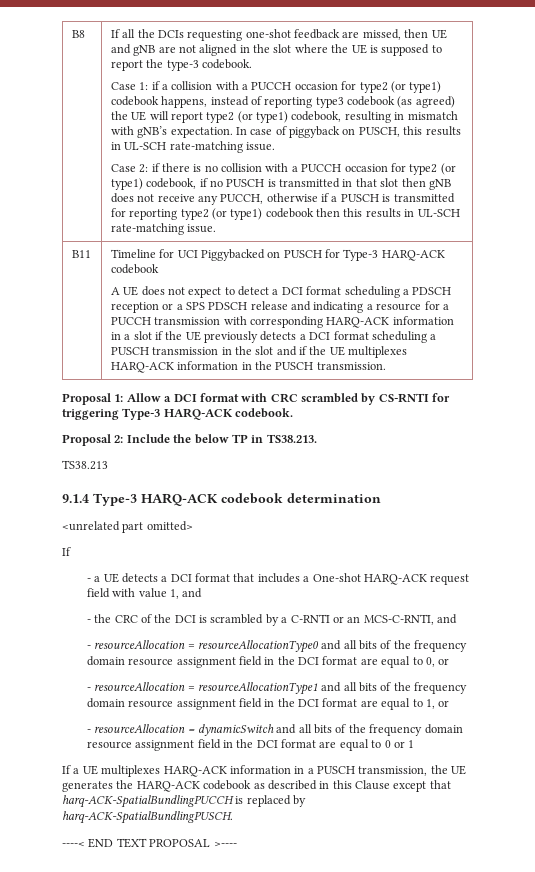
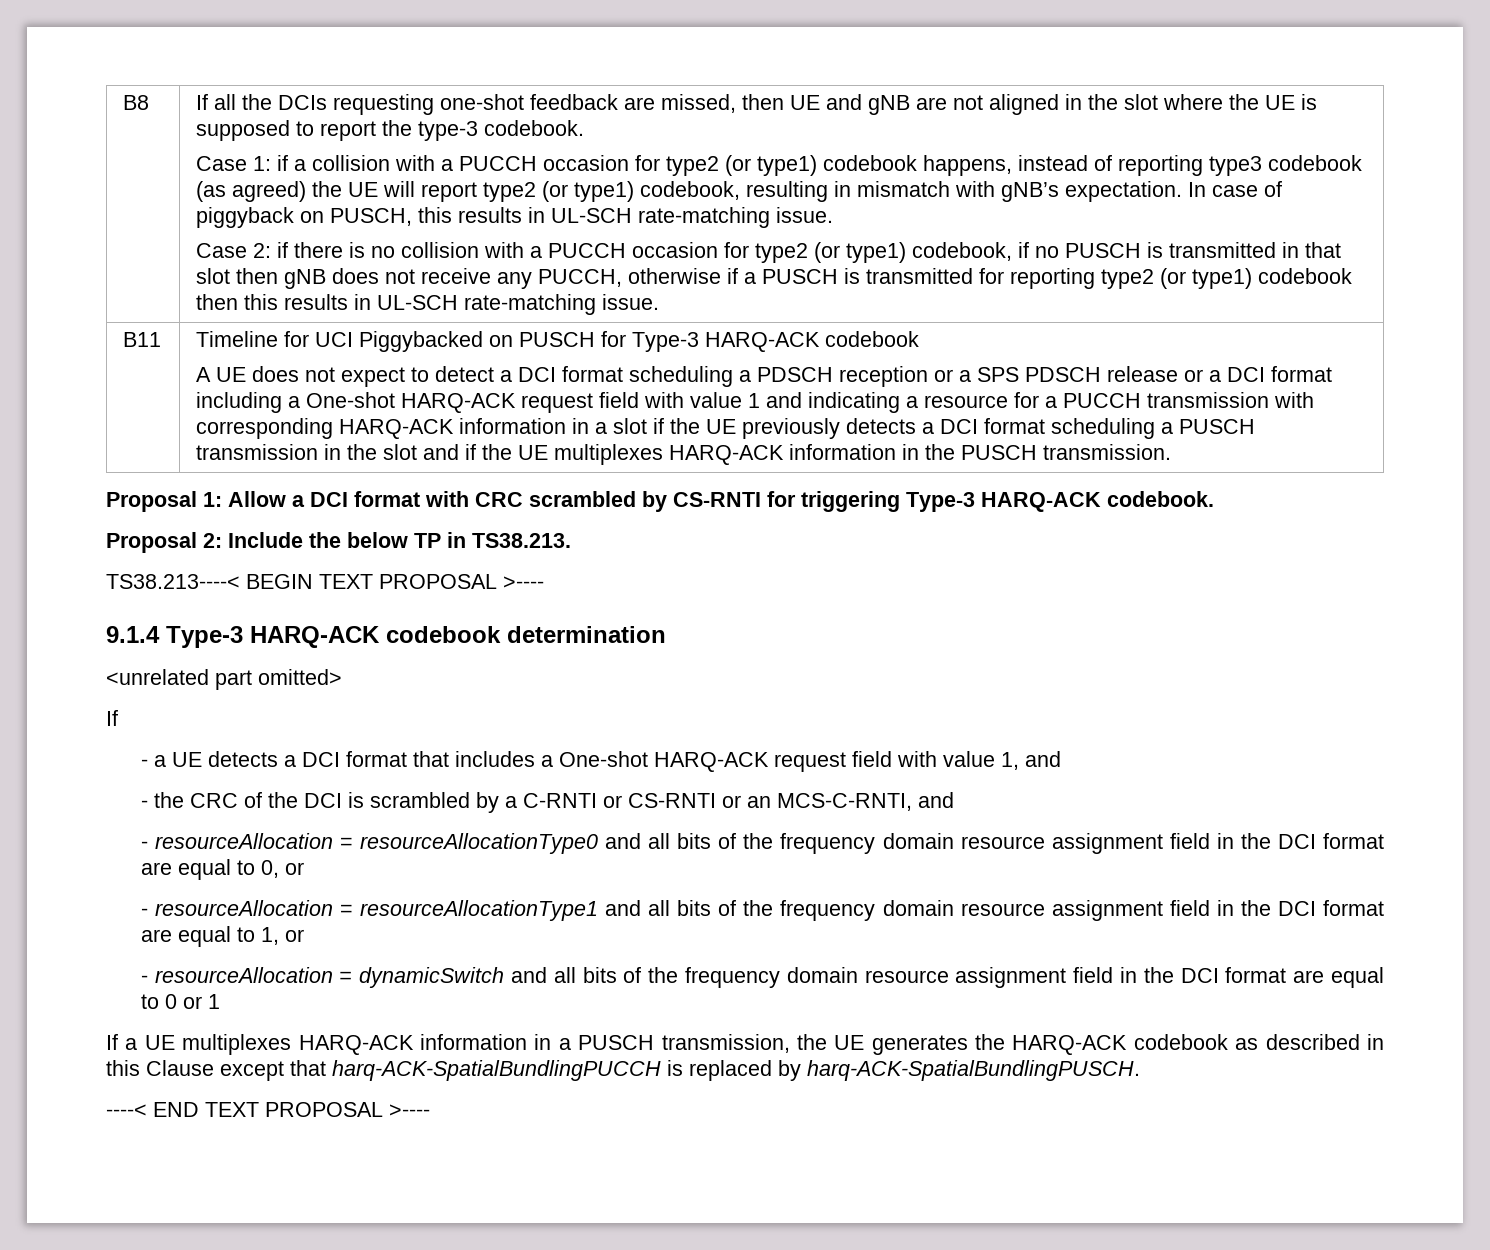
- A UE does not expect to detect a DCI format scheduling a PDSCH reception or a SPS PDSCH release and indicating a resource for a PUCCH transmission with corresponding HARQ-ACK information in a slot if the UE previously detects a DCI format scheduling a PUSCH transmission in the slot and if the UE multiplexes HARQ-ACK information in the PUSCH transmission.
+ A UE does not expect to detect a DCI format scheduling a PDSCH reception or a SPS PDSCH release or a DCI format including a One-shot HARQ-ACK request field with value 1 and indicating a resource for a PUCCH transmission with corresponding HARQ-ACK information in a slot if the UE previously detects a DCI format scheduling a PUSCH transmission in the slot and if the UE multiplexes HARQ-ACK information in the PUSCH transmission.
- TS38.213
+ TS38.213----< BEGIN TEXT PROPOSAL >----
- - the CRC of the DCI is scrambled by a C-RNTI or an MCS-C-RNTI, and
+ - the CRC of the DCI is scrambled by a C-RNTI or CS-RNTI or an MCS-C-RNTI, and

